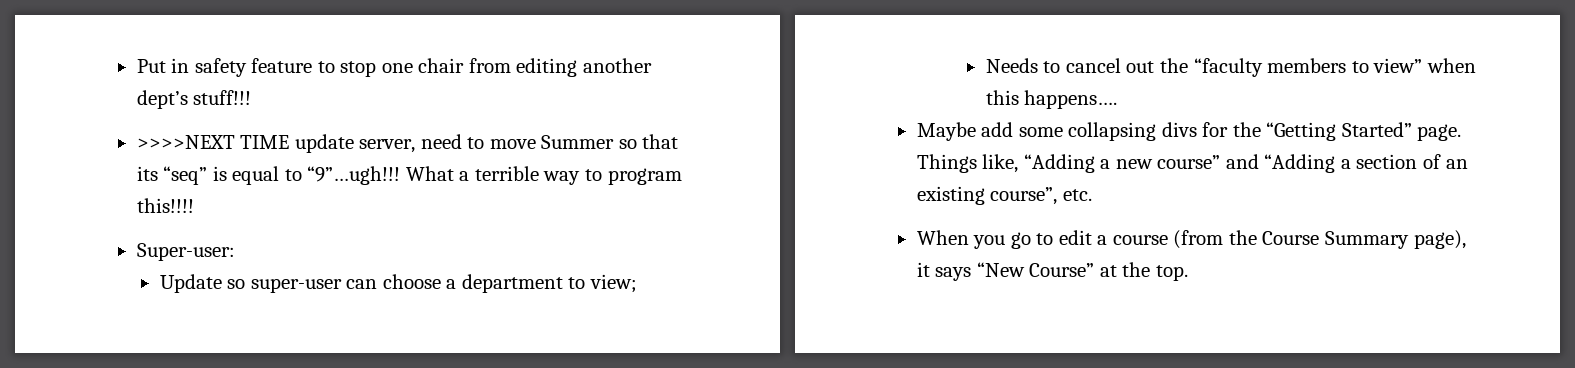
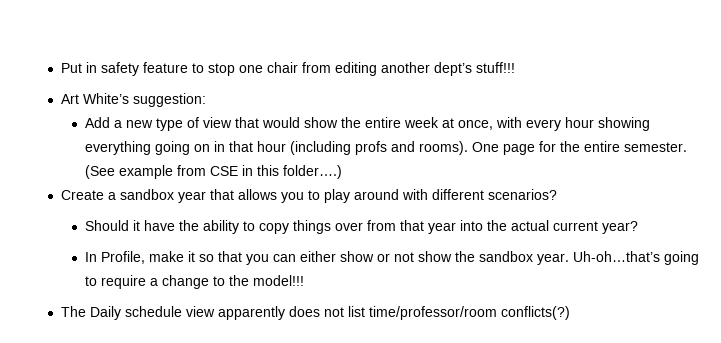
- >>>>NEXT TIME update server, need to move Summer so that its “seq” is equal to “9”…ugh!!! What a terrible way to program this!!!!
- Super-user:
- Update so super-user can choose a department to view;
- Needs to cancel out the “faculty members to view” when this happens….
- Maybe add some collapsing divs for the “Getting Started” page. Things like, “Adding a new course” and “Adding a section of an existing course”, etc.
- When you go to edit a course (from the Course Summary page), it says “New Course” at the top.
+ Art White’s suggestion:
+ Add a new type of view that would show the entire week at once, with every hour showing everything going on in that hour (including profs and rooms). One page for the entire semester. (See example from CSE in this folder….)
+ Create a sandbox year that allows you to play around with different scenarios?
+ Should it have the ability to copy things over from that year into the actual current year?
+ In Profile, make it so that you can either show or not show the sandbox year. Uh-oh…that’s going to require a change to the model!!!
+ The Daily schedule view apparently does not list time/professor/room conflicts(?)

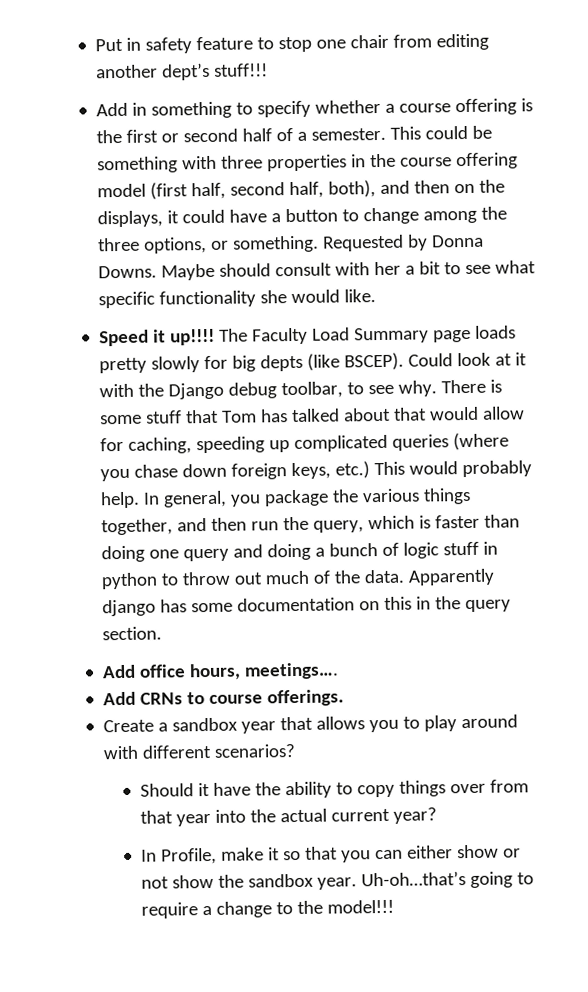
- Art White’s suggestion:
- Add a new type of view that would show the entire week at once, with every hour showing everything going on in that hour (including profs and rooms). One page for the entire semester. (See example from CSE in this folder….)
+ Add in something to specify whether a course offering is the first or second half of a semester. This could be something with three properties in the course offering model (first half, second half, both), and then on the displays, it could have a button to change among the three options, or something. Requested by Donna Downs. Maybe should consult with her a bit to see what specific functionality she would like.
+ Speed it up!!!! The Faculty Load Summary page loads pretty slowly for big depts (like BSCEP). Could look at it with the Django debug toolbar, to see why. There is some stuff that Tom has talked about that would allow for caching, speeding up complicated queries (where you chase down foreign keys, etc.) This would probably help. In general, you package the various things together, and then run the query, which is faster than doing one query and doing a bunch of logic stuff in python to throw out much of the data. Apparently django has some documentation on this in the query section.
+ Add office hours, meetings….
+ Add CRNs to course offerings.
- The Daily schedule view apparently does not list time/professor/room conflicts(?)

